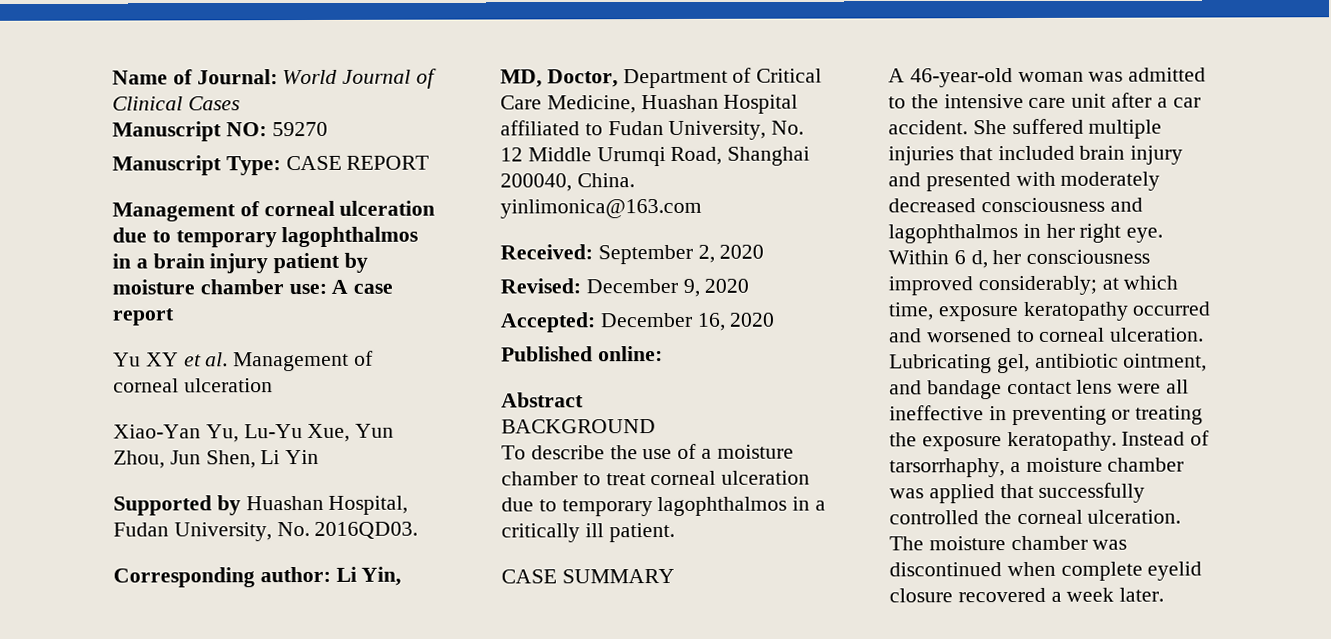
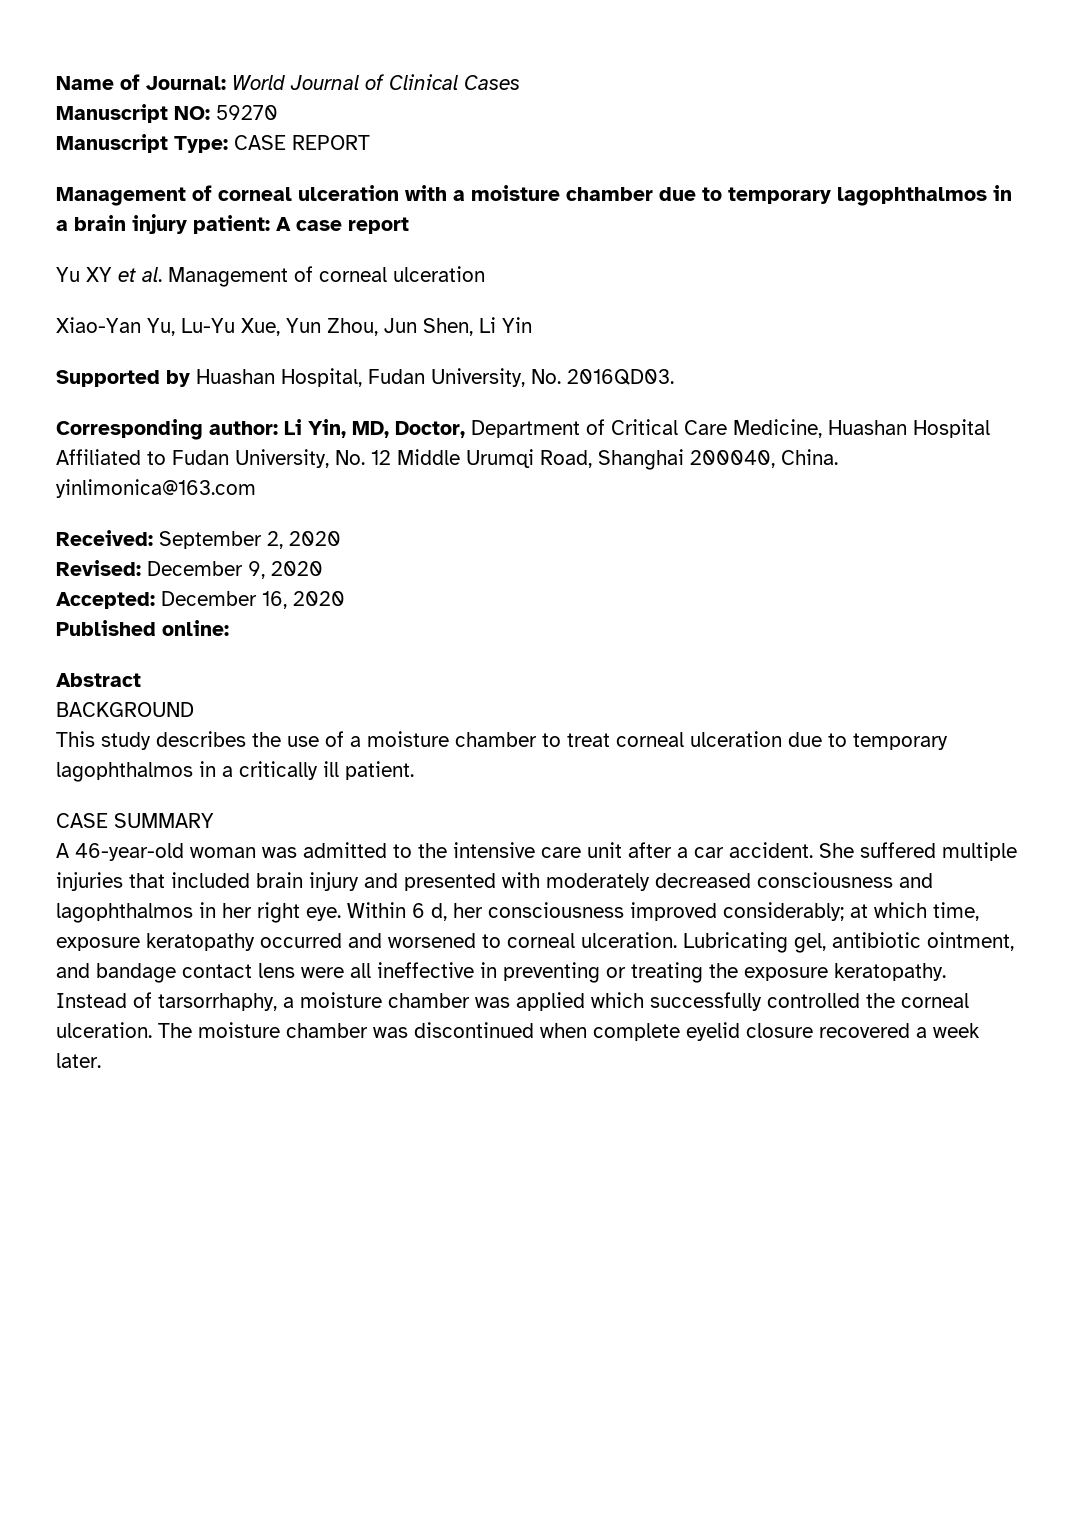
- Management of corneal ulceration due to temporary lagophthalmos in a brain injury patient by moisture chamber use: A case report
+ Management of corneal ulceration with a moisture chamber due to temporary lagophthalmos in a brain injury patient: A case report
- Corresponding author: Li Yin, MD, Doctor, Department of Critical Care Medicine, Huashan Hospital affiliated to Fudan University, No. 12 Middle Urumqi Road, Shanghai 200040, China. yinlimonica@163.com
+ Corresponding author: Li Yin, MD, Doctor, Department of Critical Care Medicine, Huashan Hospital Affiliated to Fudan University, No. 12 Middle Urumqi Road, Shanghai 200040, China. yinlimonica@163.com
- To describe the use of a moisture chamber to treat corneal ulceration due to temporary lagophthalmos in a critically ill patient.
+ This study describes the use of a moisture chamber to treat corneal ulceration due to temporary lagophthalmos in a critically ill patient.
- Instead of tarsorrhaphy, a moisture chamber was applied that successfully controlled the corneal ulceration.
+ Instead of tarsorrhaphy, a moisture chamber was applied which successfully controlled the corneal ulceration.

